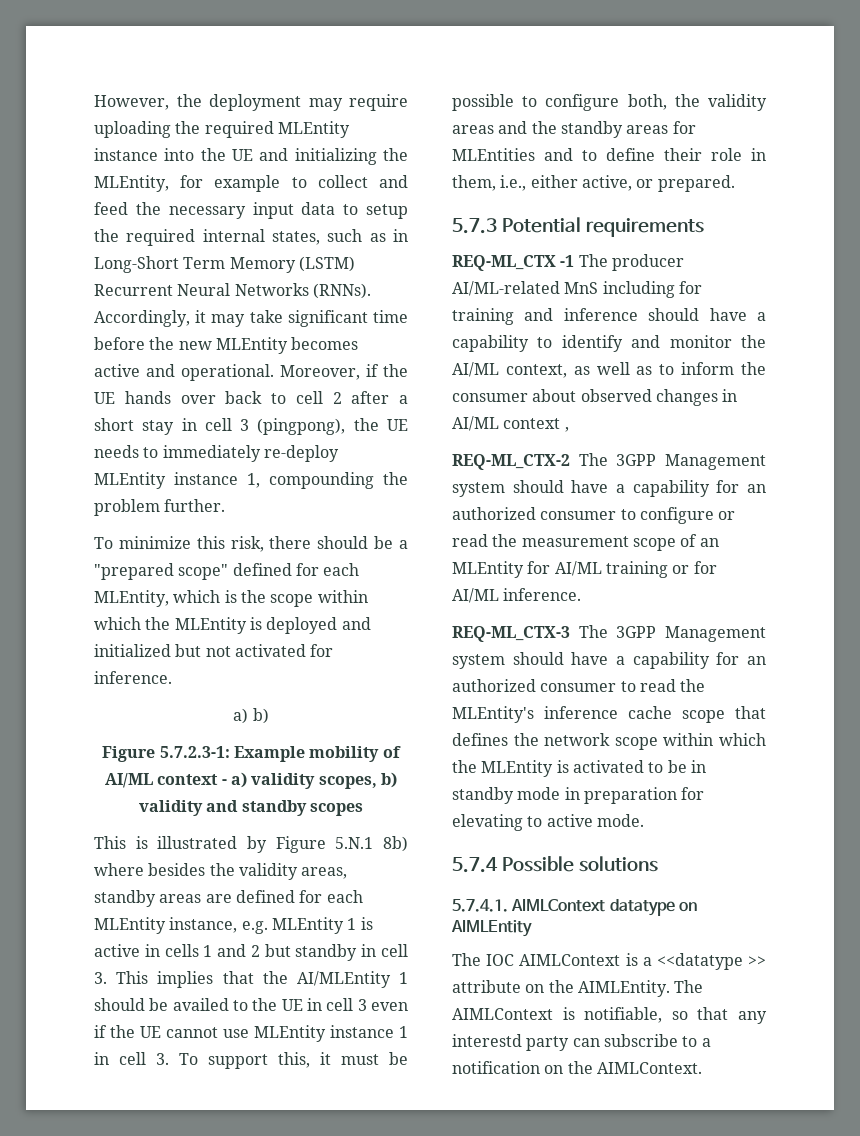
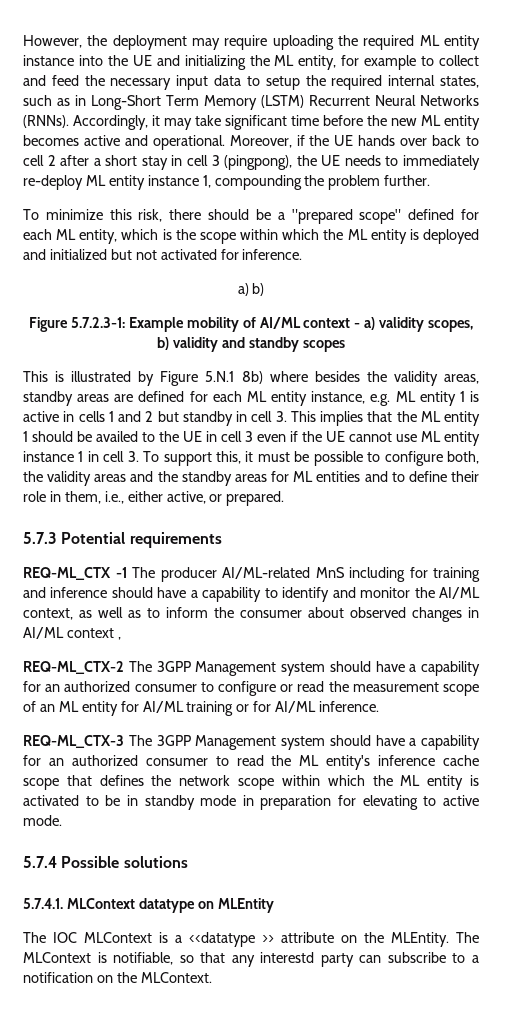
- However, the deployment may require uploading the required MLEntity instance into the UE and initializing the MLEntity, for example to collect and feed the necessary input data to setup the required internal states, such as in Long-Short Term Memory (LSTM) Recurrent Neural Networks (RNNs).
+ However, the deployment may require uploading the required ML entity instance into the UE and initializing the ML entity, for example to collect and feed the necessary input data to setup the required internal states, such as in Long-Short Term Memory (LSTM) Recurrent Neural Networks (RNNs).
- Accordingly, it may take significant time before the new MLEntity becomes active and operational.
+ Accordingly, it may take significant time before the new ML entity becomes active and operational.
- Moreover, if the UE hands over back to cell 2 after a short stay in cell 3 (pingpong), the UE needs to immediately re-deploy MLEntity instance 1, compounding the problem further.
+ Moreover, if the UE hands over back to cell 2 after a short stay in cell 3 (pingpong), the UE needs to immediately re-deploy ML entity instance 1, compounding the problem further.
- To minimize this risk, there should be a "prepared scope" defined for each MLEntity, which is the scope within which the MLEntity is deployed and initialized but not activated for inference.
+ To minimize this risk, there should be a "prepared scope" defined for each ML entity, which is the scope within which the ML entity is deployed and initialized but not activated for inference.
- This is illustrated by Figure 5.N.1 8b) where besides the validity areas, standby areas are defined for each MLEntity instance, e.g. MLEntity 1 is active in cells 1 and 2 but standby in cell 3. This implies that the AI/MLEntity 1 should be availed to the UE in cell 3 even if the UE cannot use MLEntity instance 1 in cell 3. To support this, it must be possible to configure both, the validity areas and the standby areas for MLEntities and to define their role in them, i.e., either active, or prepared.
+ This is illustrated by Figure 5.N.1 8b) where besides the validity areas, standby areas are defined for each ML entity instance, e.g. ML entity 1 is active in cells 1 and 2 but standby in cell 3. This implies that the ML entity 1 should be availed to the UE in cell 3 even if the UE cannot use ML entity instance 1 in cell 3. To support this, it must be possible to configure both, the validity areas and the standby areas for ML entities and to define their role in them, i.e., either active, or prepared.
- REQ-ML_CTX-2 The 3GPP Management system should have a capability for an authorized consumer to configure or read the measurement scope of an MLEntity for AI/ML training or for AI/ML inference.
+ REQ-ML_CTX-2 The 3GPP Management system should have a capability for an authorized consumer to configure or read the measurement scope of an ML entity for AI/ML training or for AI/ML inference.
- REQ-ML_CTX-3 The 3GPP Management system should have a capability for an authorized consumer to read the MLEntity's inference cache scope that defines the network scope within which the MLEntity is activated to be in standby mode in preparation for elevating to active mode.
+ REQ-ML_CTX-3 The 3GPP Management system should have a capability for an authorized consumer to read the ML entity's inference cache scope that defines the network scope within which the ML entity is activated to be in standby mode in preparation for elevating to active mode.
- 5.7.4.1. AIMLContext datatype on AIMLEntity
+ 5.7.4.1. MLContext datatype on MLEntity
- The IOC AIMLContext is a <<datatype >> attribute on the AIMLEntity. The AIMLContext is notifiable, so that any interestd party can subscribe to a notification on the AIMLContext.
+ The IOC MLContext is a <<datatype >> attribute on the MLEntity. The MLContext is notifiable, so that any interestd party can subscribe to a notification on the MLContext.

